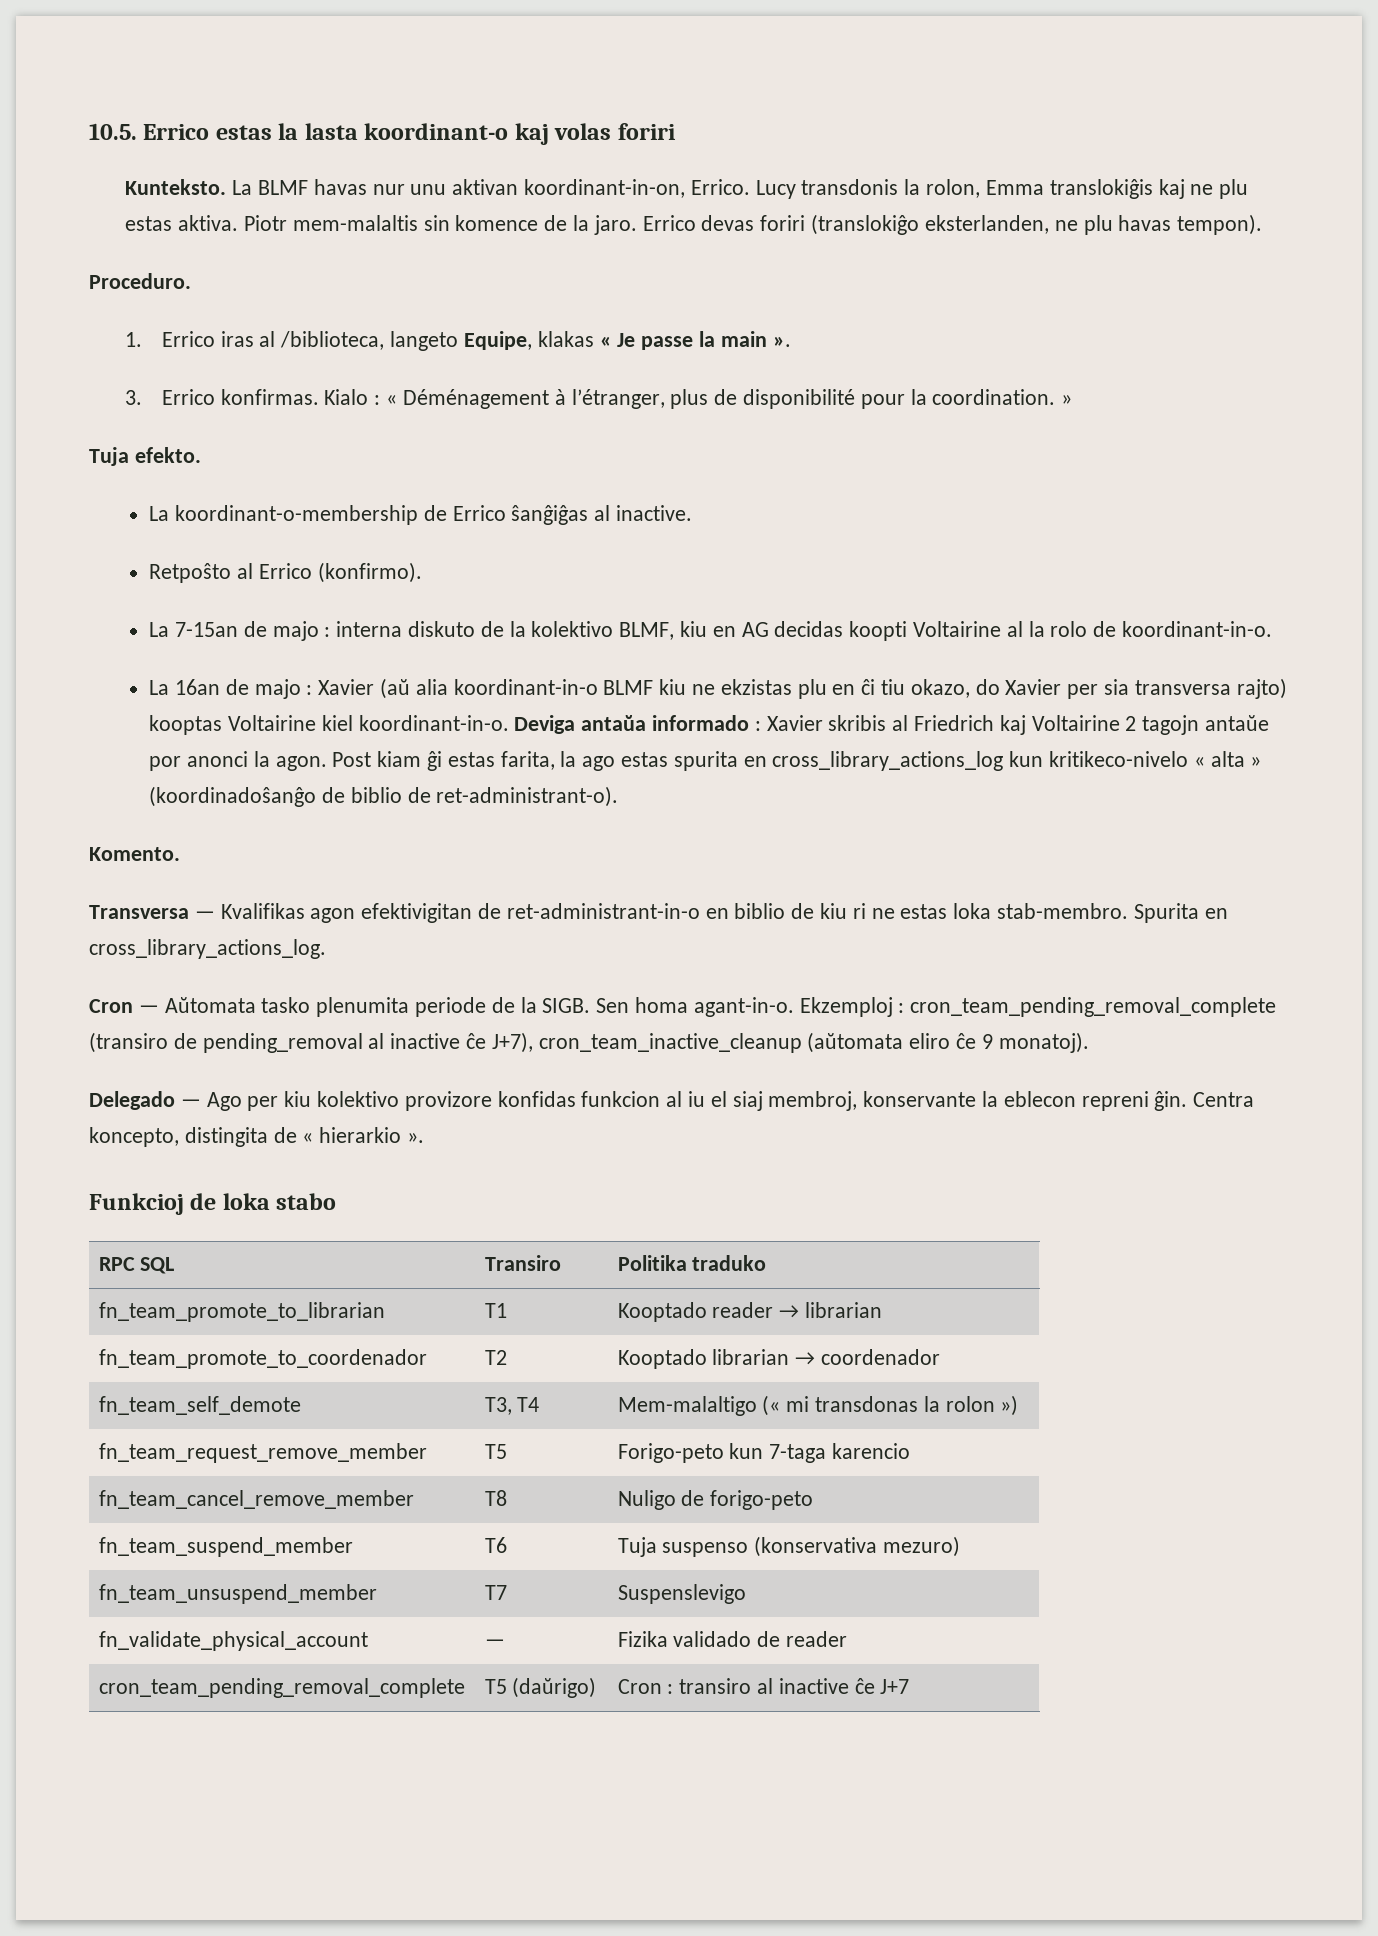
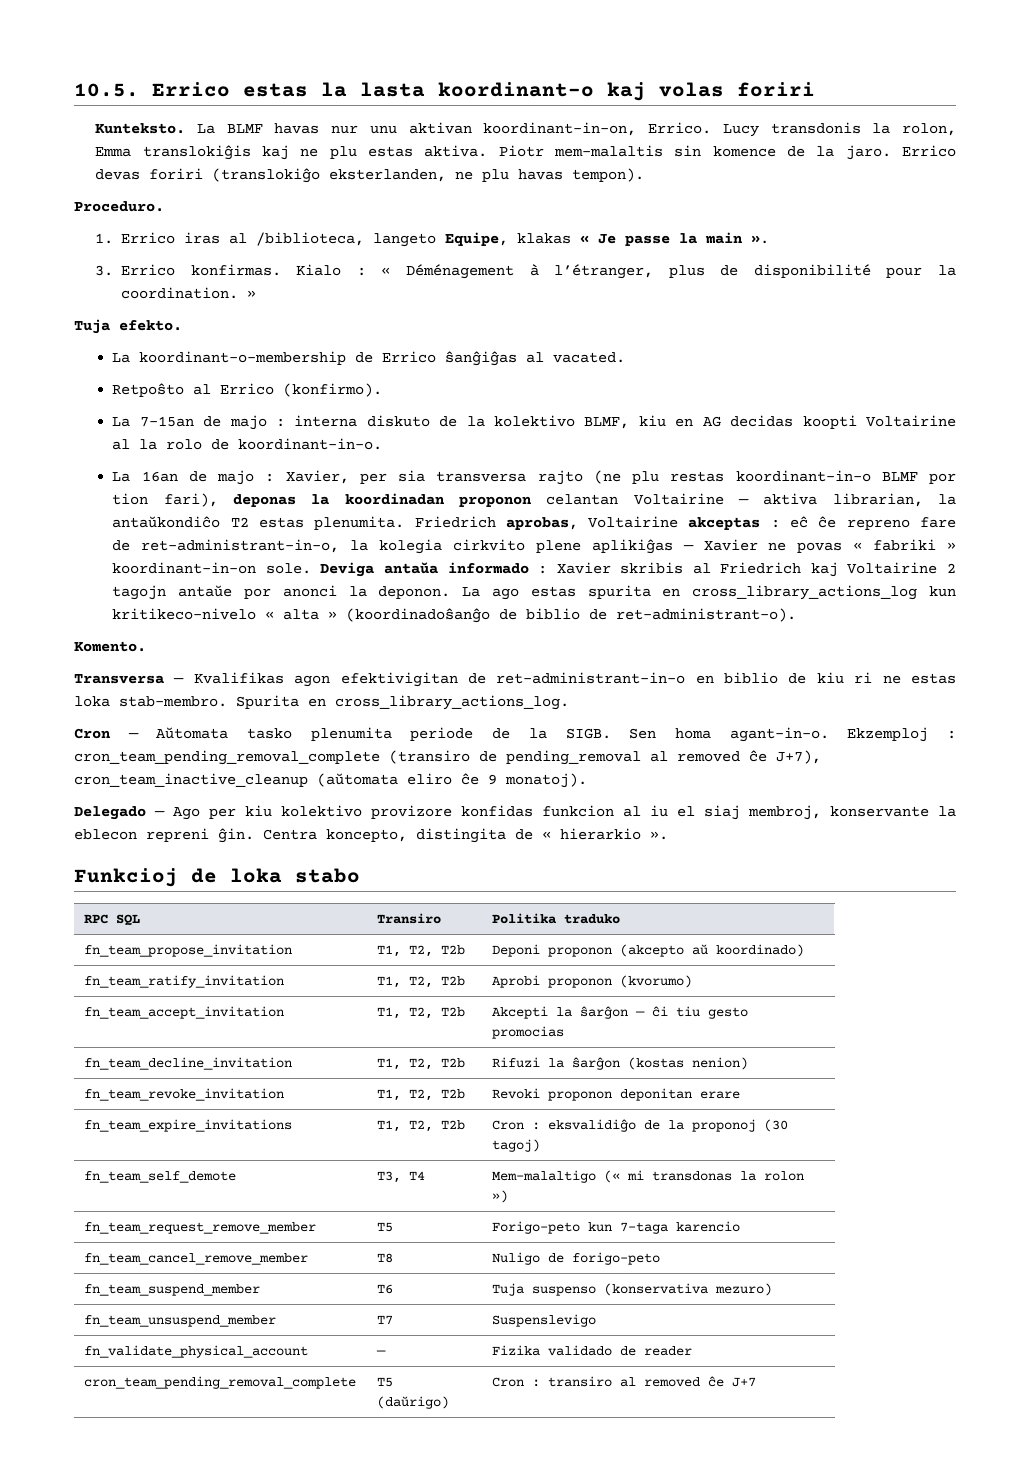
- La koordinant-o-membership de Errico ŝanĝiĝas al inactive.
+ La koordinant-o-membership de Errico ŝanĝiĝas al vacated.
- La 16an de majo : Xavier (aŭ alia koordinant-in-o BLMF kiu ne ekzistas plu en ĉi tiu okazo, do Xavier per sia transversa rajto) kooptas Voltairine kiel koordinant-in-o.
+ La 16an de majo : Xavier, per sia transversa rajto (ne plu restas koordinant-in-o BLMF por tion fari), deponas la koordinadan proponon celantan Voltairine — aktiva librarian, la antaŭkondiĉo T2 estas plenumita. Friedrich aprobas, Voltairine akceptas : eĉ ĉe repreno fare de ret-administrant-in-o, la kolegia cirkvito plene aplikiĝas — Xavier ne povas « fabriki » koordinant-in-on sole.
- Deviga antaŭa informado : Xavier skribis al Friedrich kaj Voltairine 2 tagojn antaŭe por anonci la agon. Post kiam ĝi estas farita, la ago estas spurita en cross_library_actions_log kun kritikeco-nivelo « alta » (koordinadoŝanĝo de biblio de ret-administrant-o).
+ Deviga antaŭa informado : Xavier skribis al Friedrich kaj Voltairine 2 tagojn antaŭe por anonci la deponon. La ago estas spurita en cross_library_actions_log kun kritikeco-nivelo « alta » (koordinadoŝanĝo de biblio de ret-administrant-o).
- Ekzemploj : cron_team_pending_removal_complete (transiro de pending_removal al inactive ĉe J+7), cron_team_inactive_cleanup (aŭtomata eliro ĉe 9 monatoj).
+ Ekzemploj : cron_team_pending_removal_complete (transiro de pending_removal al removed ĉe J+7), cron_team_inactive_cleanup (aŭtomata eliro ĉe 9 monatoj).
- fn_team_promote_to_librarian | T1 | Kooptado reader → librarian
- fn_team_promote_to_coordenador | T2 | Kooptado librarian → coordenador
+ fn_team_propose_invitation | T1, T2, T2b | Deponi proponon (akcepto aŭ koordinado)
+ fn_team_ratify_invitation | T1, T2, T2b | Aprobi proponon (kvorumo)
+ fn_team_accept_invitation | T1, T2, T2b | Akcepti la ŝarĝon — ĉi tiu gesto promocias
+ fn_team_decline_invitation | T1, T2, T2b | Rifuzi la ŝarĝon (kostas nenion)
+ fn_team_revoke_invitation | T1, T2, T2b | Revoki proponon deponitan erare
+ fn_team_expire_invitations | T1, T2, T2b | Cron : eksvalidiĝo de la proponoj (30 tagoj)
- cron_team_pending_removal_complete | T5 (daŭrigo) | Cron : transiro al inactive ĉe J+7
+ cron_team_pending_removal_complete | T5 (daŭrigo) | Cron : transiro al removed ĉe J+7

